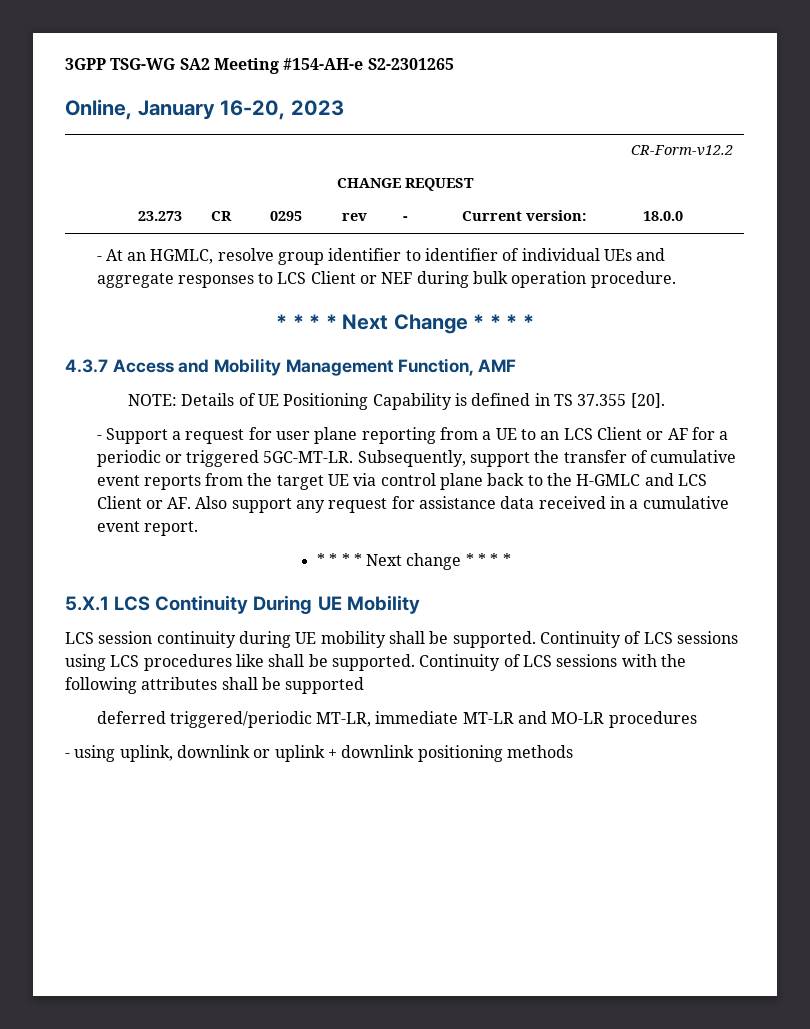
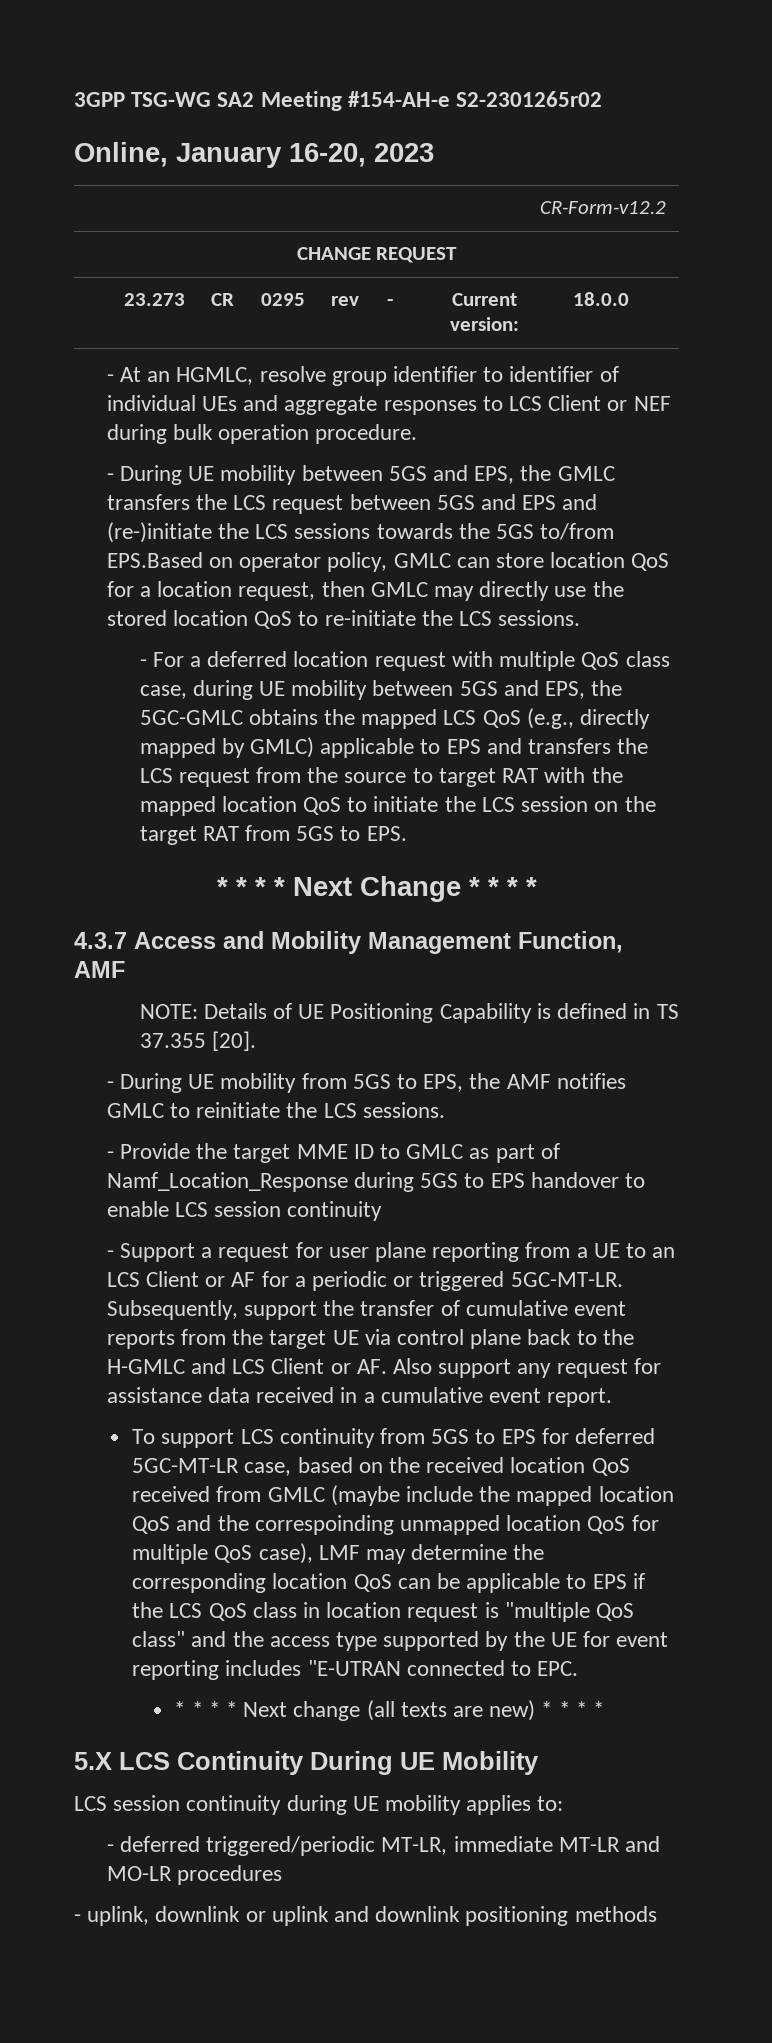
- 3GPP TSG-WG SA2 Meeting #154-AH-e S2-2301265
+ 3GPP TSG-WG SA2 Meeting #154-AH-e S2-2301265r02
+ - During UE mobility between 5GS and EPS, the GMLC transfers the LCS request between 5GS and EPS and (re-)initiate the LCS sessions towards the 5GS to/from EPS.Based on operator policy, GMLC can store location QoS for a location request, then GMLC may directly use the stored location QoS to re-initiate the LCS sessions.
+ - For a deferred location request with multiple QoS class case, during UE mobility between 5GS and EPS, the 5GC-GMLC obtains the mapped LCS QoS (e.g., directly mapped by GMLC) applicable to EPS and transfers the LCS request from the source to target RAT with the mapped location QoS to initiate the LCS session on the target RAT from 5GS to EPS.
+ - During UE mobility from 5GS to EPS, the AMF notifies GMLC to reinitiate the LCS sessions.
+ - Provide the target MME ID to GMLC as part of Namf_Location_Response during 5GS to EPS handover to enable LCS session continuity
+ To support LCS continuity from 5GS to EPS for deferred 5GC-MT-LR case, based on the received location QoS received from GMLC (maybe include the mapped location QoS and the correspoinding unmapped location QoS for multiple QoS case), LMF may determine the corresponding location QoS can be applicable to EPS if the LCS QoS class in location request is "multiple QoS class" and the access type supported by the UE for event reporting includes "E-UTRAN connected to EPC.
- * * * * Next change * * * *
- 5.X.1 LCS Continuity During UE Mobility
+ * * * * Next change (all texts are new) * * * *
+ 5.X LCS Continuity During UE Mobility
- LCS session continuity during UE mobility shall be supported. Continuity of LCS sessions using LCS procedures like shall be supported. Continuity of LCS sessions with the following attributes shall be supported
- deferred triggered/periodic MT-LR, immediate MT-LR and MO-LR procedures
+ LCS session continuity during UE mobility applies to:
+ - deferred triggered/periodic MT-LR, immediate MT-LR and MO-LR procedures
- - using uplink, downlink or uplink + downlink positioning methods
+ - uplink, downlink or uplink and downlink positioning methods

